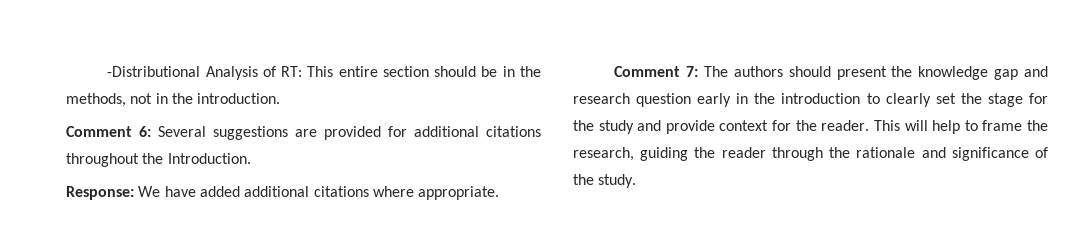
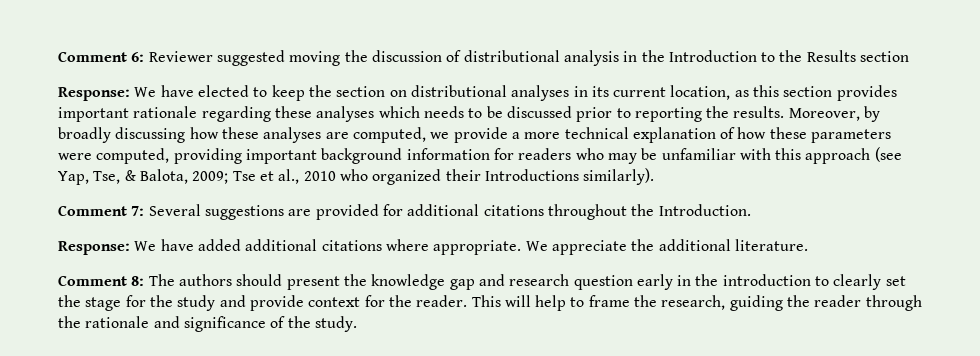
- -Distributional Analysis of RT: This entire section should be in the methods, not in the introduction.
- Comment 6: Several suggestions are provided for additional citations throughout the Introduction.
+ Comment 6: Reviewer suggested moving the discussion of distributional analysis in the Introduction to the Results section
+ Response: We have elected to keep the section on distributional analyses in its current location, as this section provides important rationale regarding these analyses which needs to be discussed prior to reporting the results. Moreover, by broadly discussing how these analyses are computed, we provide a more technical explanation of how these parameters were computed, providing important background information for readers who may be unfamiliar with this approach (see Yap, Tse, & Balota, 2009; Tse et al., 2010 who organized their Introductions similarly).
+ Comment 7: Several suggestions are provided for additional citations throughout the Introduction.
- Response: We have added additional citations where appropriate.
- Comment 7: The authors should present the knowledge gap and research question early in the introduction to clearly set the stage for the study and provide context for the reader.
+ Response: We have added additional citations where appropriate. We appreciate the additional literature.
+ Comment 8: The authors should present the knowledge gap and research question early in the introduction to clearly set the stage for the study and provide context for the reader.

